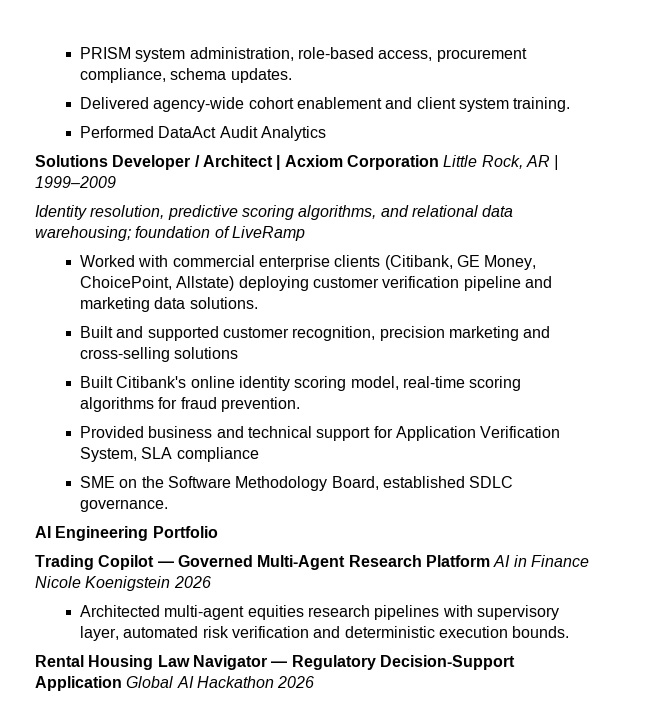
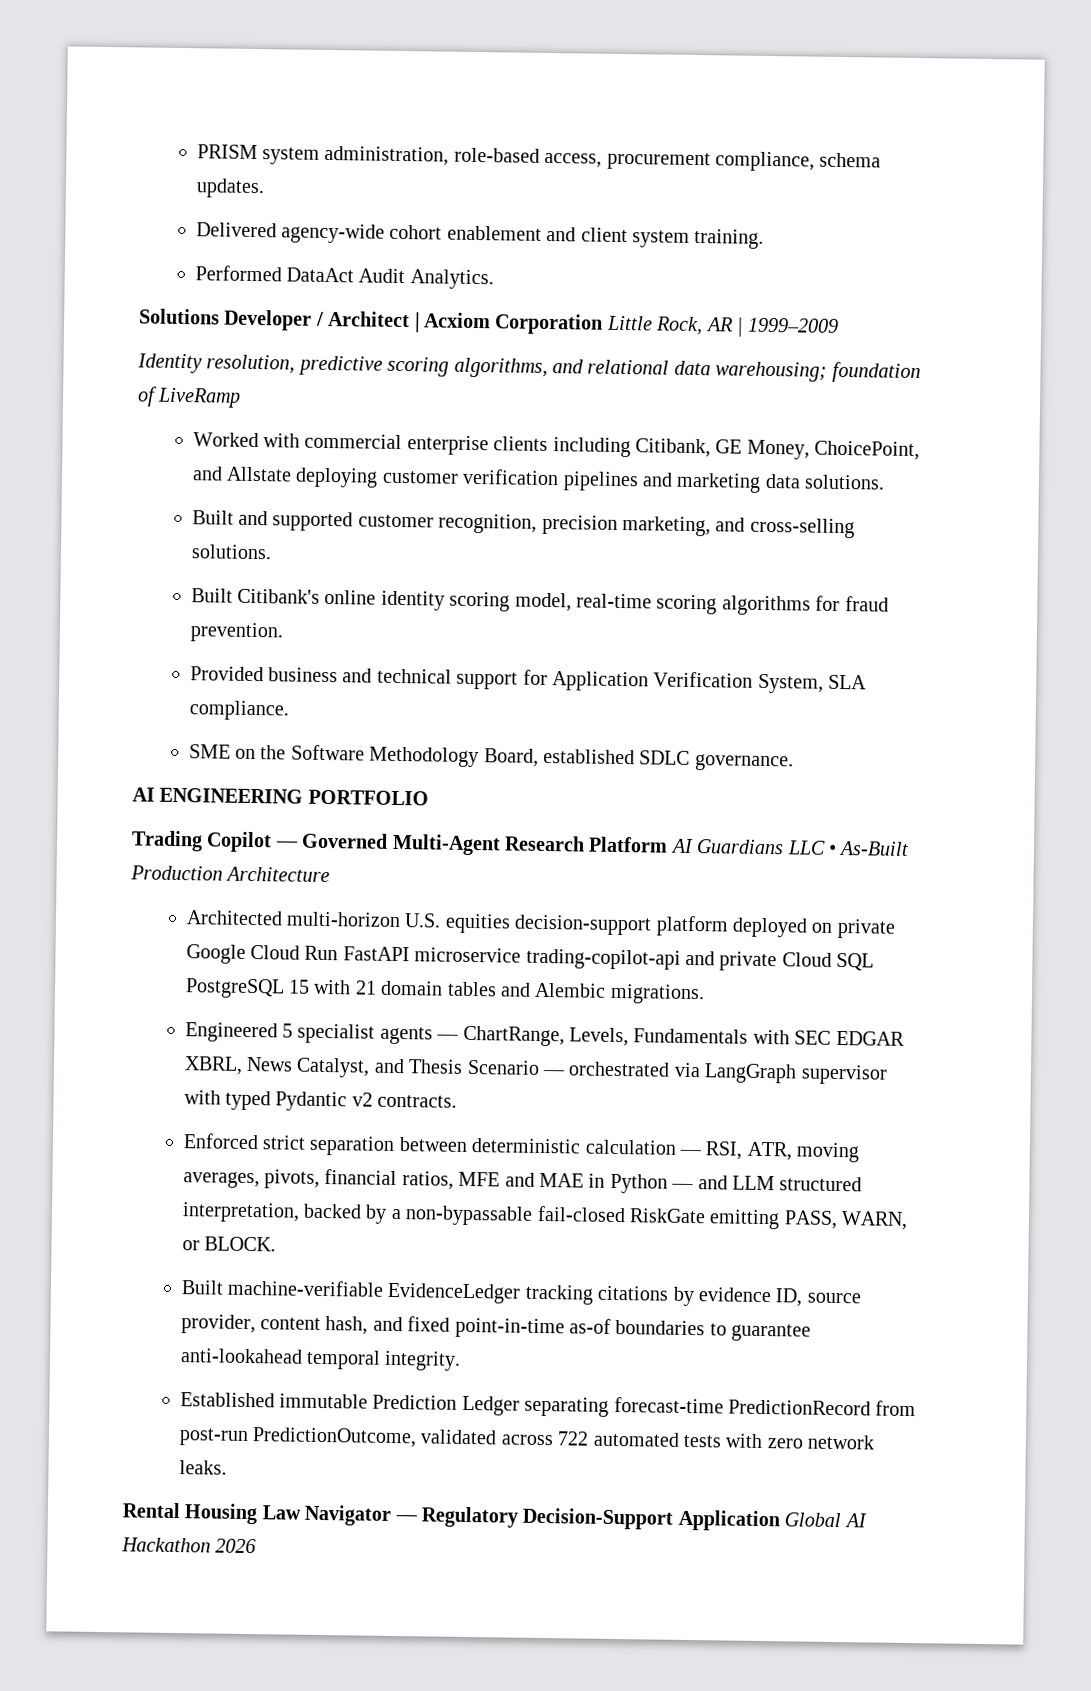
- Performed DataAct Audit Analytics
+ Performed DataAct Audit Analytics.
- Worked with commercial enterprise clients (Citibank, GE Money, ChoicePoint, Allstate) deploying customer verification pipeline and marketing data solutions.
+ Worked with commercial enterprise clients including Citibank, GE Money, ChoicePoint, and Allstate deploying customer verification pipelines and marketing data solutions.
- Built and supported customer recognition, precision marketing and cross-selling solutions
+ Built and supported customer recognition, precision marketing, and cross-selling solutions.
- Provided business and technical support for Application Verification System, SLA compliance
+ Provided business and technical support for Application Verification System, SLA compliance.
- AI Engineering Portfolio
+ AI ENGINEERING PORTFOLIO
- Trading Copilot — Governed Multi-Agent Research Platform AI in Finance Nicole Koenigstein 2026
- Architected multi-agent equities research pipelines with supervisory layer, automated risk verification and deterministic execution bounds.
+ Trading Copilot — Governed Multi-Agent Research Platform AI Guardians LLC • As-Built Production Architecture
+ Architected multi-horizon U.S. equities decision-support platform deployed on private Google Cloud Run FastAPI microservice trading-copilot-api and private Cloud SQL PostgreSQL 15 with 21 domain tables and Alembic migrations.
+ Engineered 5 specialist agents — ChartRange, Levels, Fundamentals with SEC EDGAR XBRL, News Catalyst, and Thesis Scenario — orchestrated via LangGraph supervisor with typed Pydantic v2 contracts.
+ Enforced strict separation between deterministic calculation — RSI, ATR, moving averages, pivots, financial ratios, MFE and MAE in Python — and LLM structured interpretation, backed by a non-bypassable fail-closed RiskGate emitting PASS, WARN, or BLOCK.
+ Built machine-verifiable EvidenceLedger tracking citations by evidence ID, source provider, content hash, and fixed point-in-time as-of boundaries to guarantee anti-lookahead temporal integrity.
+ Established immutable Prediction Ledger separating forecast-time PredictionRecord from post-run PredictionOutcome, validated across 722 automated tests with zero network leaks.

